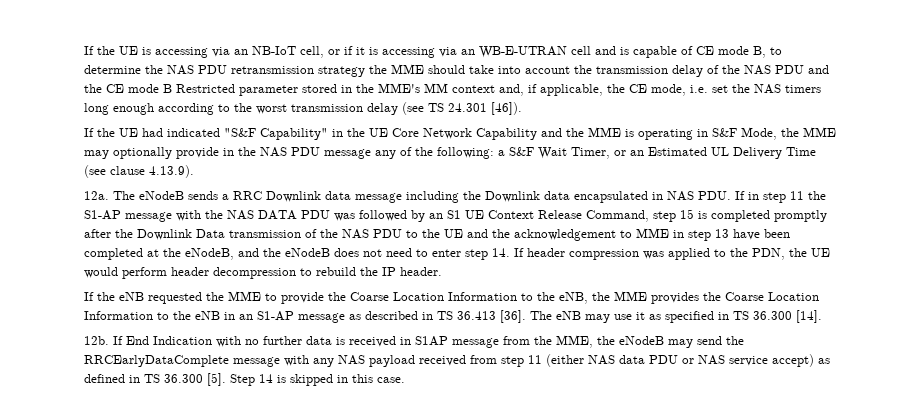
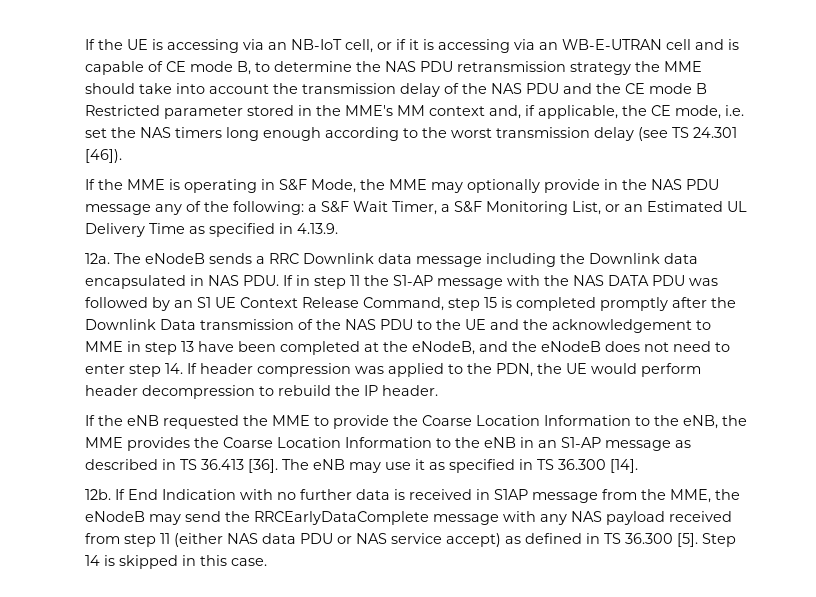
- If the UE had indicated "S&F Capability" in the UE Core Network Capability and the MME is operating in S&F Mode, the MME may optionally provide in the NAS PDU message any of the following: a S&F Wait Timer, or an Estimated UL Delivery Time (see clause 4.13.9).
+ If the MME is operating in S&F Mode, the MME may optionally provide in the NAS PDU message any of the following: a S&F Wait Timer, a S&F Monitoring List, or an Estimated UL Delivery Time as specified in 4.13.9.

